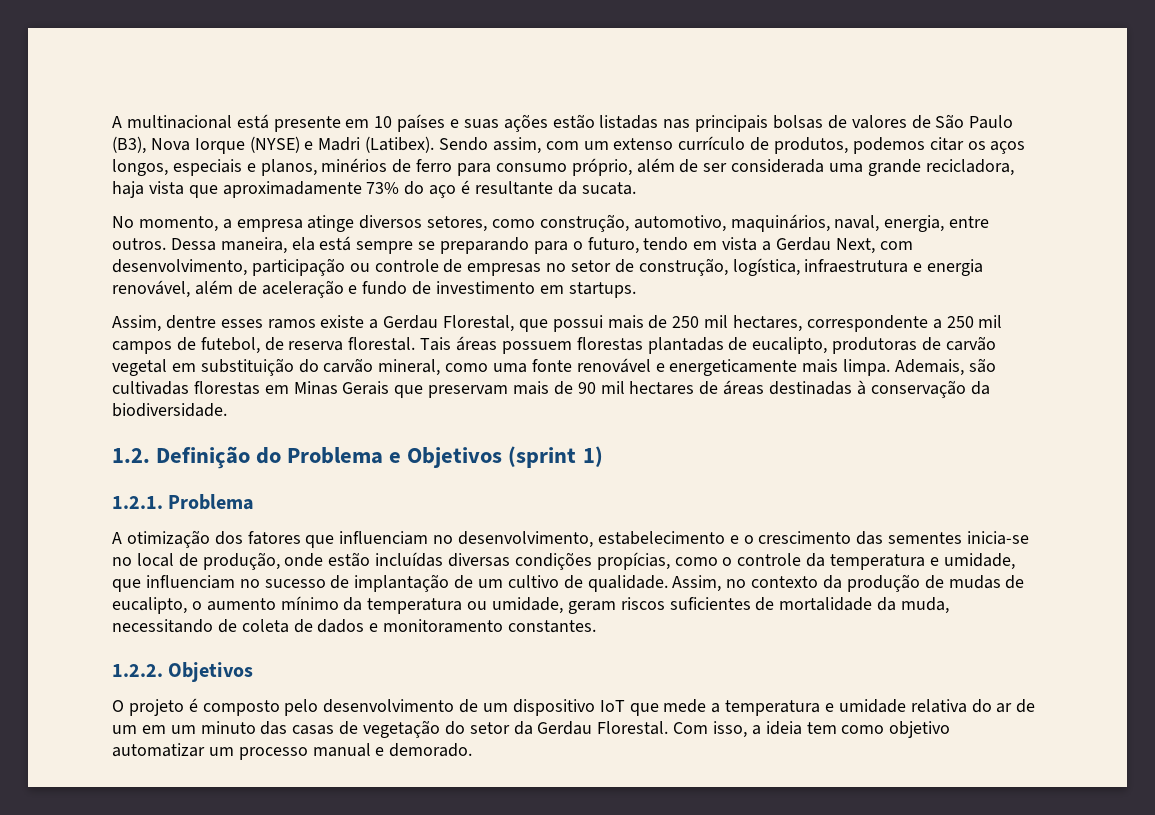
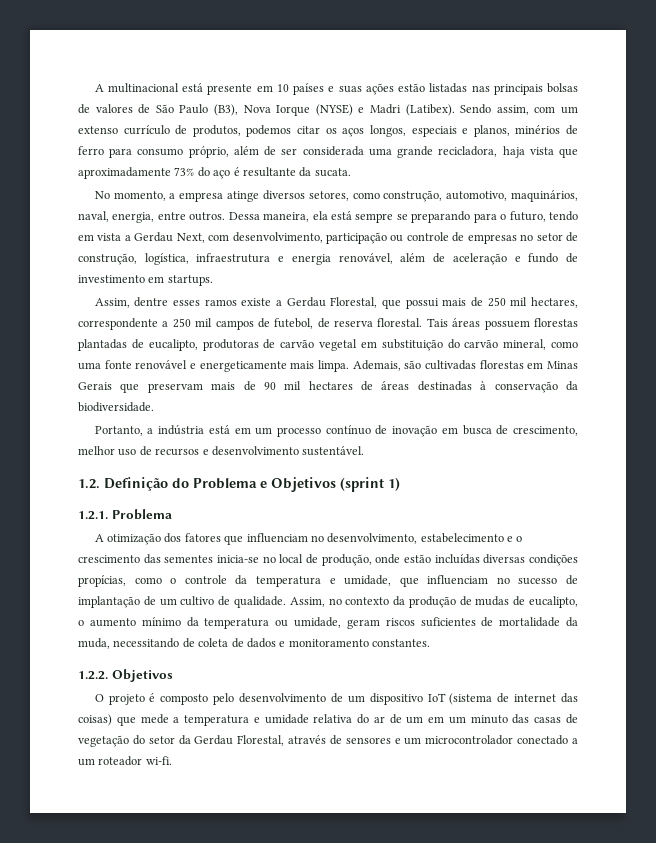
+ Portanto, a indústria está em um processo contínuo de inovação em busca de crescimento, melhor uso de recursos e desenvolvimento sustentável.
- O projeto é composto pelo desenvolvimento de um dispositivo IoT que mede a temperatura e umidade relativa do ar de um em um minuto das casas de vegetação do setor da Gerdau Florestal. Com isso, a ideia tem como objetivo automatizar um processo manual e demorado.
+ O projeto é composto pelo desenvolvimento de um dispositivo IoT (sistema de internet das coisas) que mede a temperatura e umidade relativa do ar de um em um minuto das casas de vegetação do setor da Gerdau Florestal, através de sensores e um microcontrolador conectado a um roteador wi-fi.

